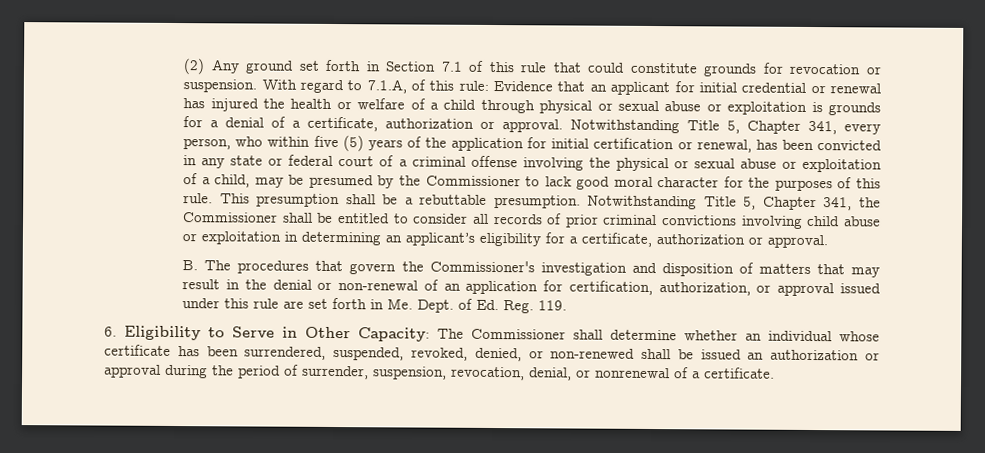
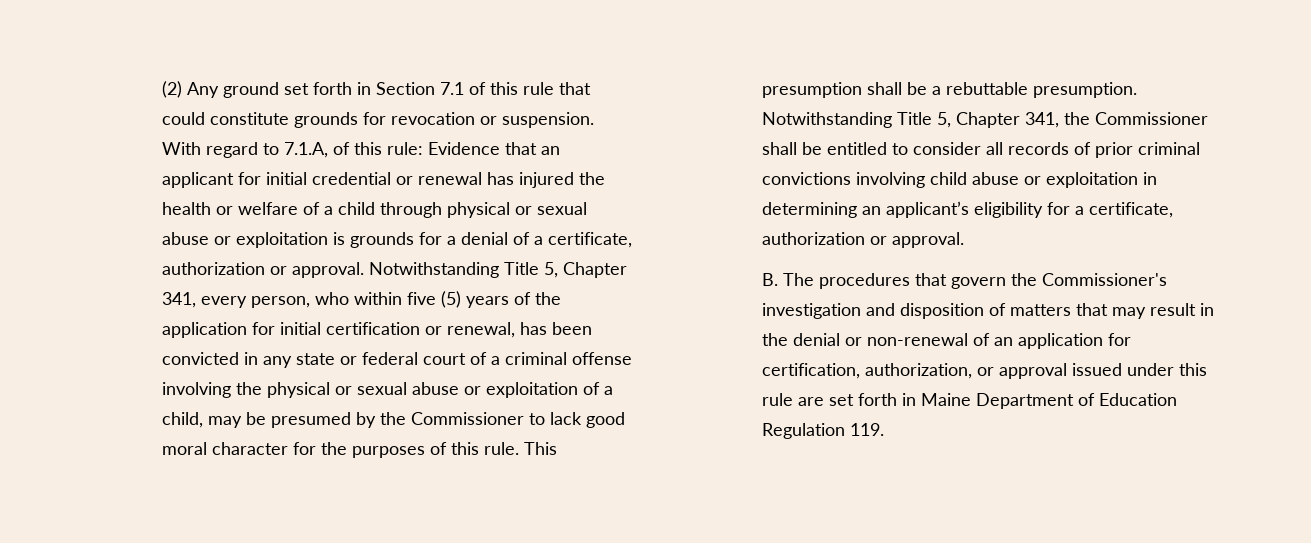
- B. The procedures that govern the Commissioner's investigation and disposition of matters that may result in the denial or non-renewal of an application for certification, authorization, or approval issued under this rule are set forth in Me. Dept. of Ed. Reg. 119.
- 6. Eligibility to Serve in Other Capacity: The Commissioner shall determine whether an individual whose certificate has been surrendered, suspended, revoked, denied, or non-renewed shall be issued an authorization or approval during the period of surrender, suspension, revocation, denial, or nonrenewal of a certificate.
+ B. The procedures that govern the Commissioner's investigation and disposition of matters that may result in the denial or non-renewal of an application for certification, authorization, or approval issued under this rule are set forth in Maine Department of Education Regulation 119.

